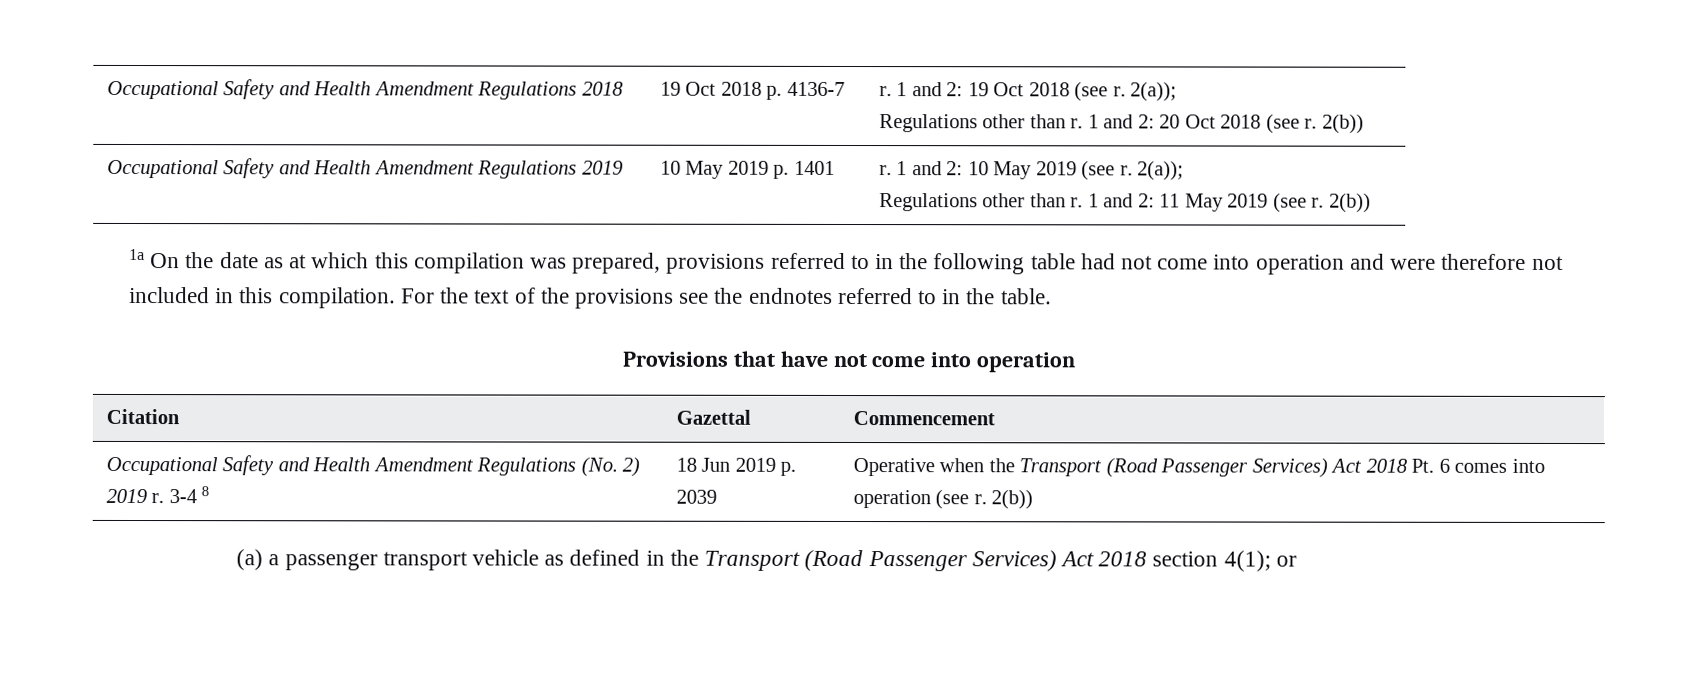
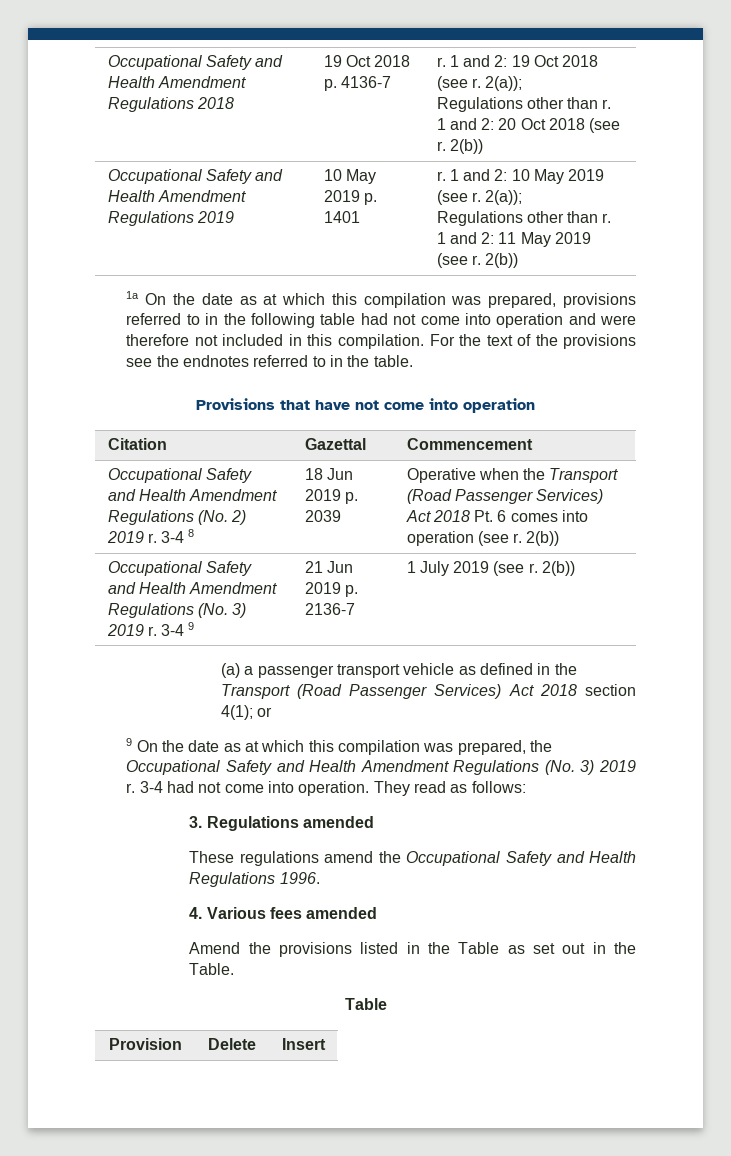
+ Occupational Safety and Health Amendment Regulations (No. 3) 2019 r. 3-4 9 | 21 Jun 2019 p. 2136-7 | 1 July 2019 (see r. 2(b))
+ 9 On the date as at which this compilation was prepared, the Occupational Safety and Health Amendment Regulations (No. 3) 2019 r. 3-4 had not come into operation. They read as follows:
+ 3. Regulations amended
+ These regulations amend the Occupational Safety and Health Regulations 1996.
+ 4. Various fees amended
+ Amend the provisions listed in the Table as set out in the Table.
+ Table
+ Provision | Delete | Insert

